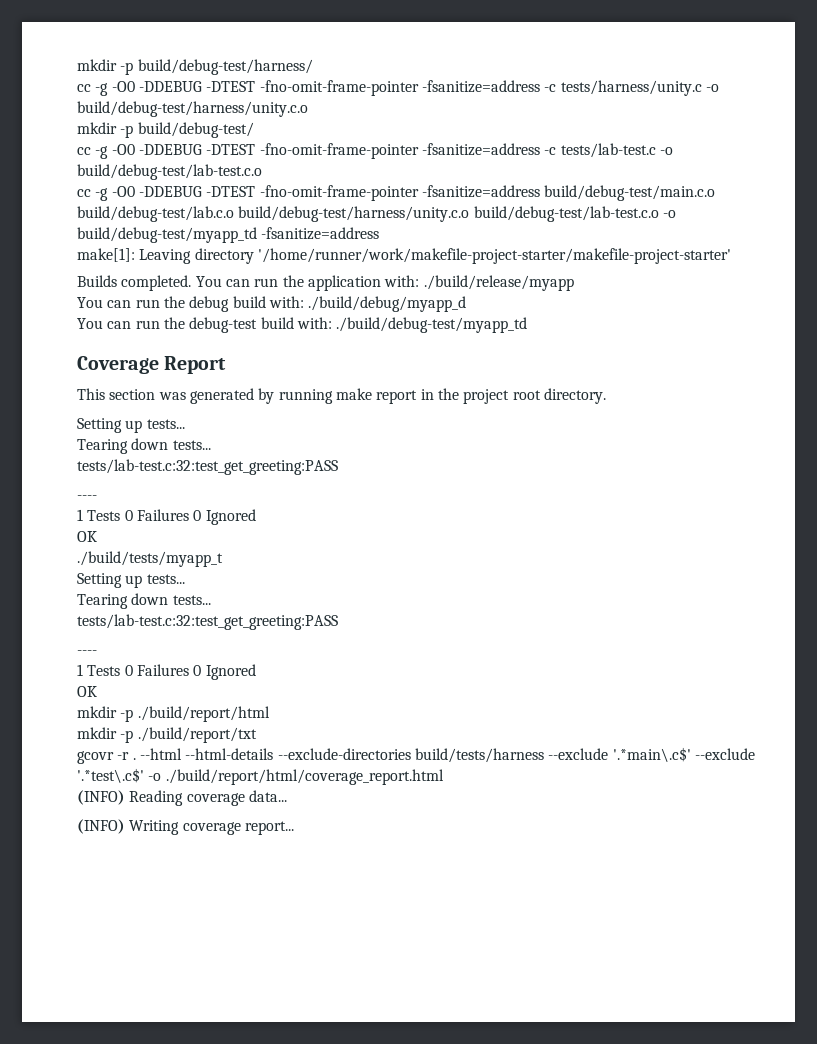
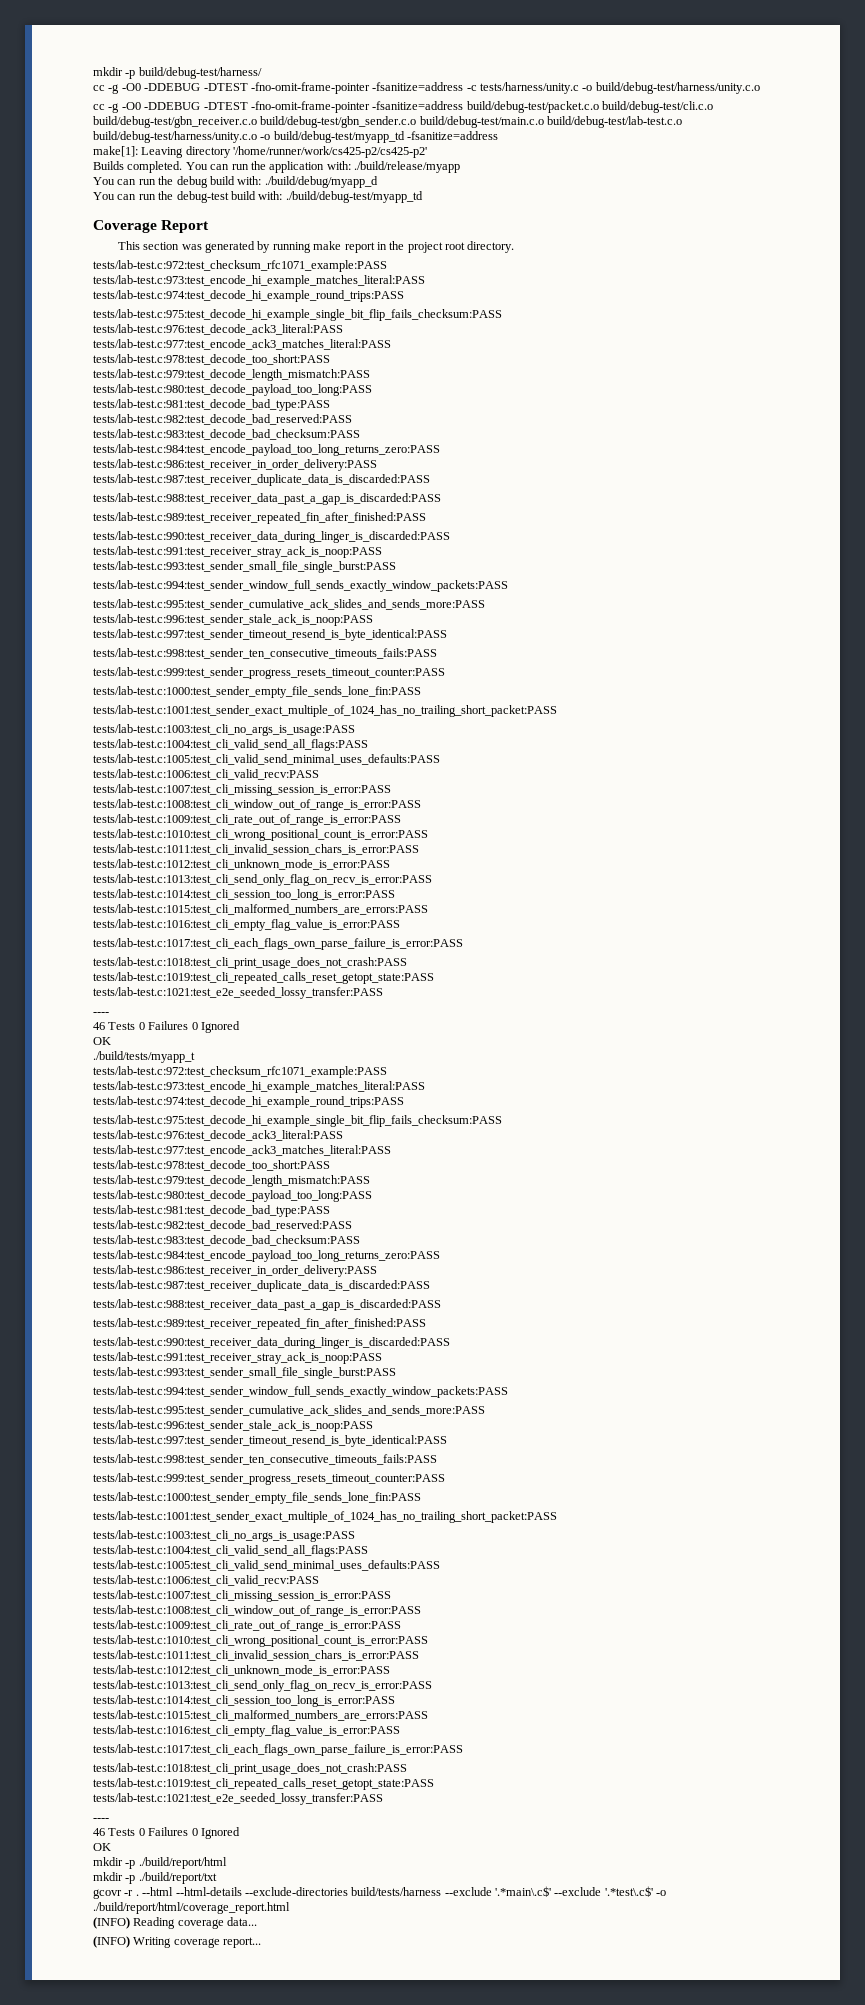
- mkdir -p build/debug-test/
- cc -g -O0 -DDEBUG -DTEST -fno-omit-frame-pointer -fsanitize=address -c tests/lab-test.c -o build/debug-test/lab-test.c.o
- cc -g -O0 -DDEBUG -DTEST -fno-omit-frame-pointer -fsanitize=address build/debug-test/main.c.o build/debug-test/lab.c.o build/debug-test/harness/unity.c.o build/debug-test/lab-test.c.o -o build/debug-test/myapp_td -fsanitize=address
+ cc -g -O0 -DDEBUG -DTEST -fno-omit-frame-pointer -fsanitize=address build/debug-test/packet.c.o build/debug-test/cli.c.o build/debug-test/gbn_receiver.c.o build/debug-test/gbn_sender.c.o build/debug-test/main.c.o build/debug-test/lab-test.c.o build/debug-test/harness/unity.c.o -o build/debug-test/myapp_td -fsanitize=address
- make[1]: Leaving directory '/home/runner/work/makefile-project-starter/makefile-project-starter'
+ make[1]: Leaving directory '/home/runner/work/cs425-p2/cs425-p2'
  This section was generated by running make report in the project root directory.
- Setting up tests...
- Tearing down tests...
- tests/lab-test.c:32:test_get_greeting:PASS
+ tests/lab-test.c:972:test_checksum_rfc1071_example:PASS
+ tests/lab-test.c:973:test_encode_hi_example_matches_literal:PASS
+ tests/lab-test.c:974:test_decode_hi_example_round_trips:PASS
+ tests/lab-test.c:975:test_decode_hi_example_single_bit_flip_fails_checksum:PASS
+ tests/lab-test.c:976:test_decode_ack3_literal:PASS
+ tests/lab-test.c:977:test_encode_ack3_matches_literal:PASS
+ tests/lab-test.c:978:test_decode_too_short:PASS
+ tests/lab-test.c:979:test_decode_length_mismatch:PASS
+ tests/lab-test.c:980:test_decode_payload_too_long:PASS
+ tests/lab-test.c:981:test_decode_bad_type:PASS
+ tests/lab-test.c:982:test_decode_bad_reserved:PASS
+ tests/lab-test.c:983:test_decode_bad_checksum:PASS
+ tests/lab-test.c:984:test_encode_payload_too_long_returns_zero:PASS
+ tests/lab-test.c:986:test_receiver_in_order_delivery:PASS
+ tests/lab-test.c:987:test_receiver_duplicate_data_is_discarded:PASS
+ tests/lab-test.c:988:test_receiver_data_past_a_gap_is_discarded:PASS
+ tests/lab-test.c:989:test_receiver_repeated_fin_after_finished:PASS
+ tests/lab-test.c:990:test_receiver_data_during_linger_is_discarded:PASS
+ tests/lab-test.c:991:test_receiver_stray_ack_is_noop:PASS
+ tests/lab-test.c:993:test_sender_small_file_single_burst:PASS
+ tests/lab-test.c:994:test_sender_window_full_sends_exactly_window_packets:PASS
+ tests/lab-test.c:995:test_sender_cumulative_ack_slides_and_sends_more:PASS
+ tests/lab-test.c:996:test_sender_stale_ack_is_noop:PASS
+ tests/lab-test.c:997:test_sender_timeout_resend_is_byte_identical:PASS
+ tests/lab-test.c:998:test_sender_ten_consecutive_timeouts_fails:PASS
+ tests/lab-test.c:999:test_sender_progress_resets_timeout_counter:PASS
+ tests/lab-test.c:1000:test_sender_empty_file_sends_lone_fin:PASS
+ tests/lab-test.c:1001:test_sender_exact_multiple_of_1024_has_no_trailing_short_packet:PASS
+ tests/lab-test.c:1003:test_cli_no_args_is_usage:PASS
+ tests/lab-test.c:1004:test_cli_valid_send_all_flags:PASS
+ tests/lab-test.c:1005:test_cli_valid_send_minimal_uses_defaults:PASS
+ tests/lab-test.c:1006:test_cli_valid_recv:PASS
+ tests/lab-test.c:1007:test_cli_missing_session_is_error:PASS
+ tests/lab-test.c:1008:test_cli_window_out_of_range_is_error:PASS
+ tests/lab-test.c:1009:test_cli_rate_out_of_range_is_error:PASS
+ tests/lab-test.c:1010:test_cli_wrong_positional_count_is_error:PASS
+ tests/lab-test.c:1011:test_cli_invalid_session_chars_is_error:PASS
+ tests/lab-test.c:1012:test_cli_unknown_mode_is_error:PASS
+ tests/lab-test.c:1013:test_cli_send_only_flag_on_recv_is_error:PASS
+ tests/lab-test.c:1014:test_cli_session_too_long_is_error:PASS
+ tests/lab-test.c:1015:test_cli_malformed_numbers_are_errors:PASS
+ tests/lab-test.c:1016:test_cli_empty_flag_value_is_error:PASS
+ tests/lab-test.c:1017:test_cli_each_flags_own_parse_failure_is_error:PASS
+ tests/lab-test.c:1018:test_cli_print_usage_does_not_crash:PASS
+ tests/lab-test.c:1019:test_cli_repeated_calls_reset_getopt_state:PASS
+ tests/lab-test.c:1021:test_e2e_seeded_lossy_transfer:PASS
  ----
- 1 Tests 0 Failures 0 Ignored
+ 46 Tests 0 Failures 0 Ignored
  ./build/tests/myapp_t
- Setting up tests...
- Tearing down tests...
- tests/lab-test.c:32:test_get_greeting:PASS
+ tests/lab-test.c:972:test_checksum_rfc1071_example:PASS
+ tests/lab-test.c:973:test_encode_hi_example_matches_literal:PASS
+ tests/lab-test.c:974:test_decode_hi_example_round_trips:PASS
+ tests/lab-test.c:975:test_decode_hi_example_single_bit_flip_fails_checksum:PASS
+ tests/lab-test.c:976:test_decode_ack3_literal:PASS
+ tests/lab-test.c:977:test_encode_ack3_matches_literal:PASS
+ tests/lab-test.c:978:test_decode_too_short:PASS
+ tests/lab-test.c:979:test_decode_length_mismatch:PASS
+ tests/lab-test.c:980:test_decode_payload_too_long:PASS
+ tests/lab-test.c:981:test_decode_bad_type:PASS
+ tests/lab-test.c:982:test_decode_bad_reserved:PASS
+ tests/lab-test.c:983:test_decode_bad_checksum:PASS
+ tests/lab-test.c:984:test_encode_payload_too_long_returns_zero:PASS
+ tests/lab-test.c:986:test_receiver_in_order_delivery:PASS
+ tests/lab-test.c:987:test_receiver_duplicate_data_is_discarded:PASS
+ tests/lab-test.c:988:test_receiver_data_past_a_gap_is_discarded:PASS
+ tests/lab-test.c:989:test_receiver_repeated_fin_after_finished:PASS
+ tests/lab-test.c:990:test_receiver_data_during_linger_is_discarded:PASS
+ tests/lab-test.c:991:test_receiver_stray_ack_is_noop:PASS
+ tests/lab-test.c:993:test_sender_small_file_single_burst:PASS
+ tests/lab-test.c:994:test_sender_window_full_sends_exactly_window_packets:PASS
+ tests/lab-test.c:995:test_sender_cumulative_ack_slides_and_sends_more:PASS
+ tests/lab-test.c:996:test_sender_stale_ack_is_noop:PASS
+ tests/lab-test.c:997:test_sender_timeout_resend_is_byte_identical:PASS
+ tests/lab-test.c:998:test_sender_ten_consecutive_timeouts_fails:PASS
+ tests/lab-test.c:999:test_sender_progress_resets_timeout_counter:PASS
+ tests/lab-test.c:1000:test_sender_empty_file_sends_lone_fin:PASS
+ tests/lab-test.c:1001:test_sender_exact_multiple_of_1024_has_no_trailing_short_packet:PASS
+ tests/lab-test.c:1003:test_cli_no_args_is_usage:PASS
+ tests/lab-test.c:1004:test_cli_valid_send_all_flags:PASS
+ tests/lab-test.c:1005:test_cli_valid_send_minimal_uses_defaults:PASS
+ tests/lab-test.c:1006:test_cli_valid_recv:PASS
+ tests/lab-test.c:1007:test_cli_missing_session_is_error:PASS
+ tests/lab-test.c:1008:test_cli_window_out_of_range_is_error:PASS
+ tests/lab-test.c:1009:test_cli_rate_out_of_range_is_error:PASS
+ tests/lab-test.c:1010:test_cli_wrong_positional_count_is_error:PASS
+ tests/lab-test.c:1011:test_cli_invalid_session_chars_is_error:PASS
+ tests/lab-test.c:1012:test_cli_unknown_mode_is_error:PASS
+ tests/lab-test.c:1013:test_cli_send_only_flag_on_recv_is_error:PASS
+ tests/lab-test.c:1014:test_cli_session_too_long_is_error:PASS
+ tests/lab-test.c:1015:test_cli_malformed_numbers_are_errors:PASS
+ tests/lab-test.c:1016:test_cli_empty_flag_value_is_error:PASS
+ tests/lab-test.c:1017:test_cli_each_flags_own_parse_failure_is_error:PASS
+ tests/lab-test.c:1018:test_cli_print_usage_does_not_crash:PASS
+ tests/lab-test.c:1019:test_cli_repeated_calls_reset_getopt_state:PASS
+ tests/lab-test.c:1021:test_e2e_seeded_lossy_transfer:PASS
  ----
- 1 Tests 0 Failures 0 Ignored
+ 46 Tests 0 Failures 0 Ignored

